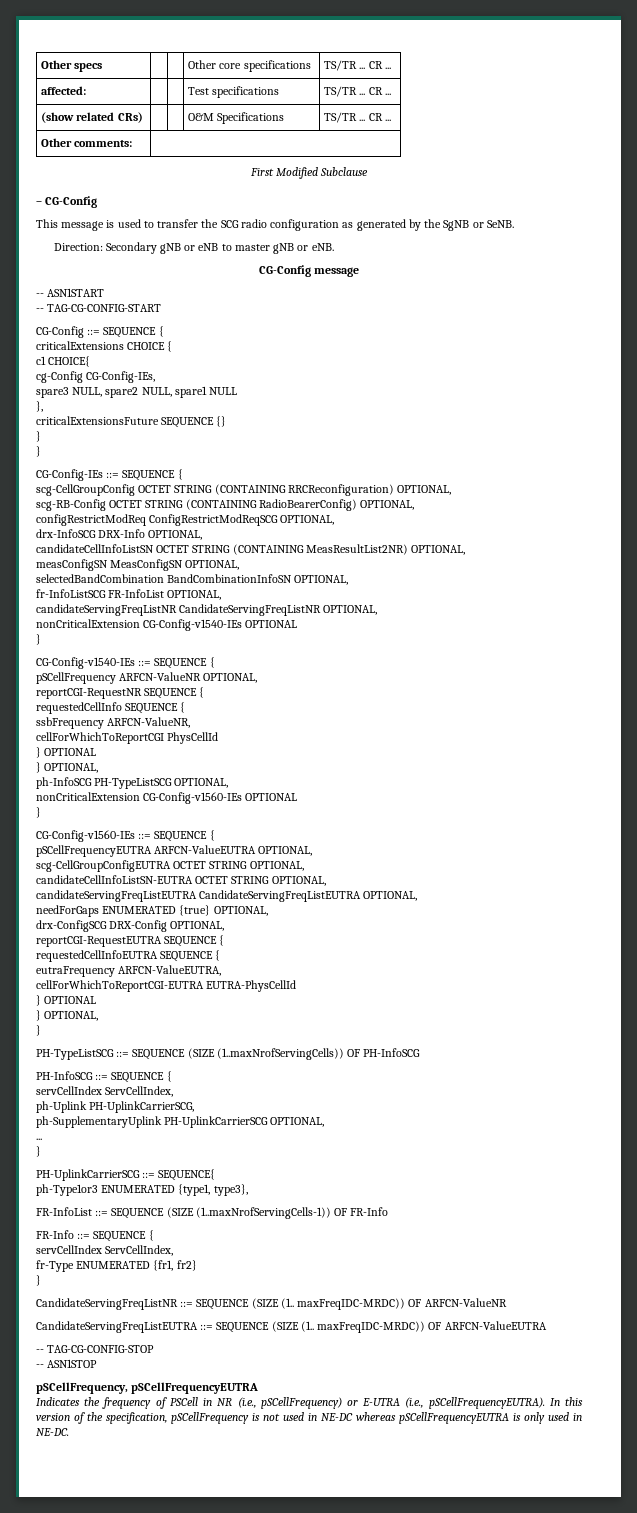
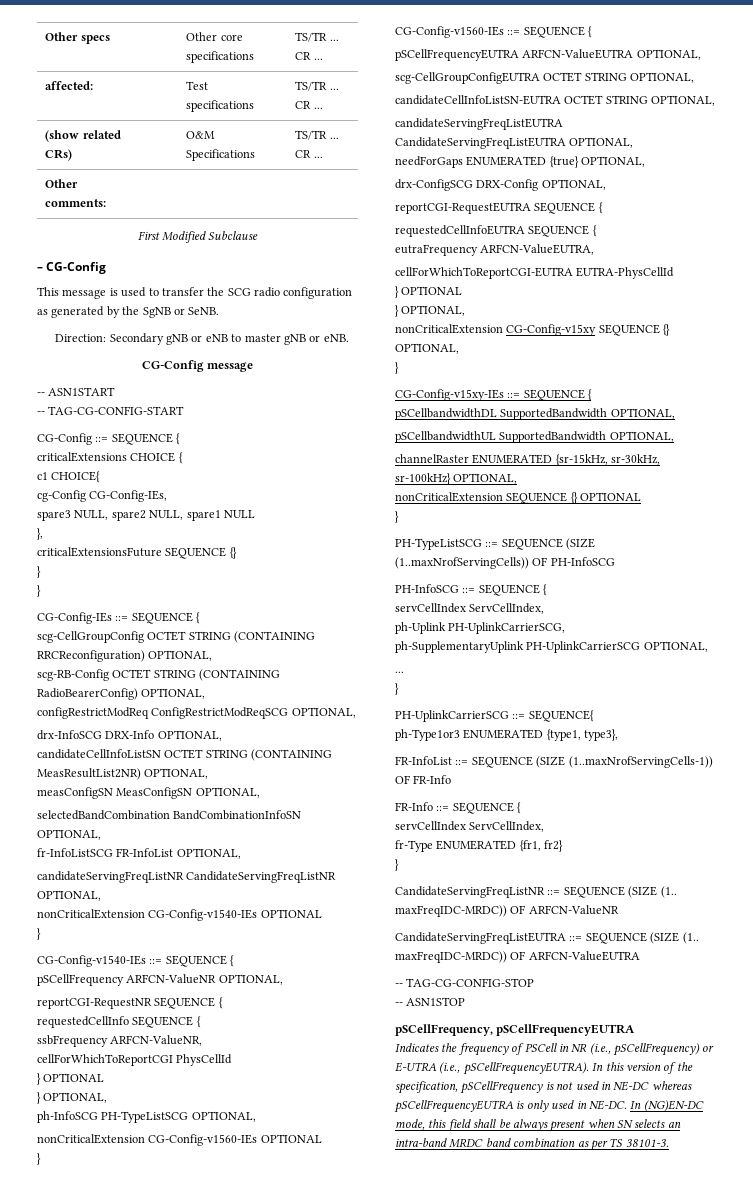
+ nonCriticalExtension CG-Config-v15xy SEQUENCE {} OPTIONAL,
+ }
+ CG-Config-v15xy-IEs ::= SEQUENCE {
+ pSCellbandwidthDL SupportedBandwidth OPTIONAL,
+ pSCellbandwidthUL SupportedBandwidth OPTIONAL,
+ channelRaster ENUMERATED {sr-15kHz, sr-30kHz, sr-100kHz} OPTIONAL,
+ nonCriticalExtension SEQUENCE {} OPTIONAL
+ In (NG)EN-DC mode, this field shall be always present when SN selects an intra-band MRDC band combination as per TS 38101-3.

